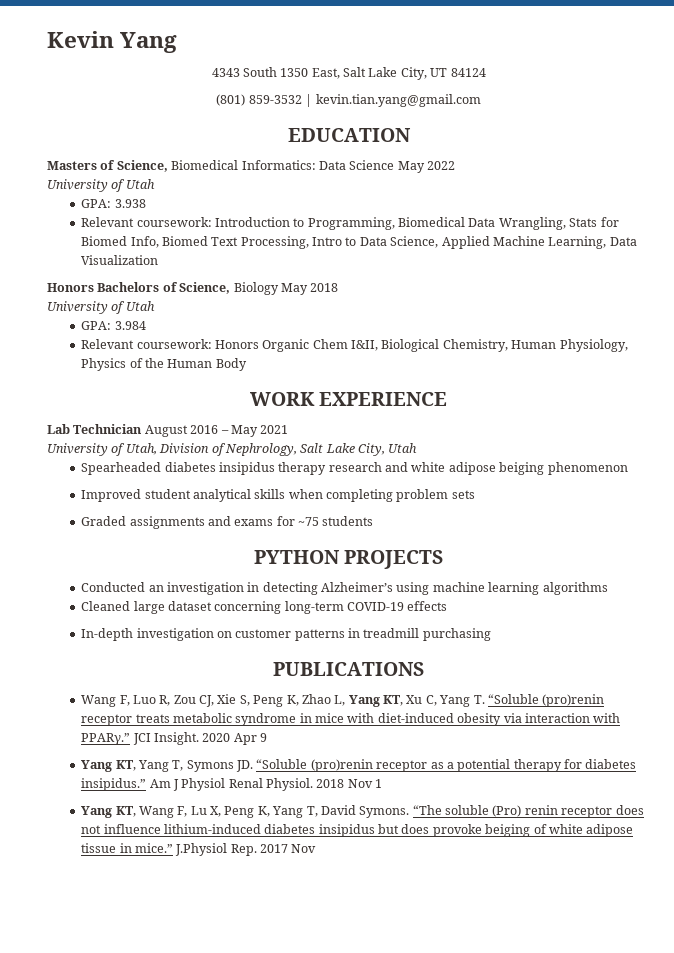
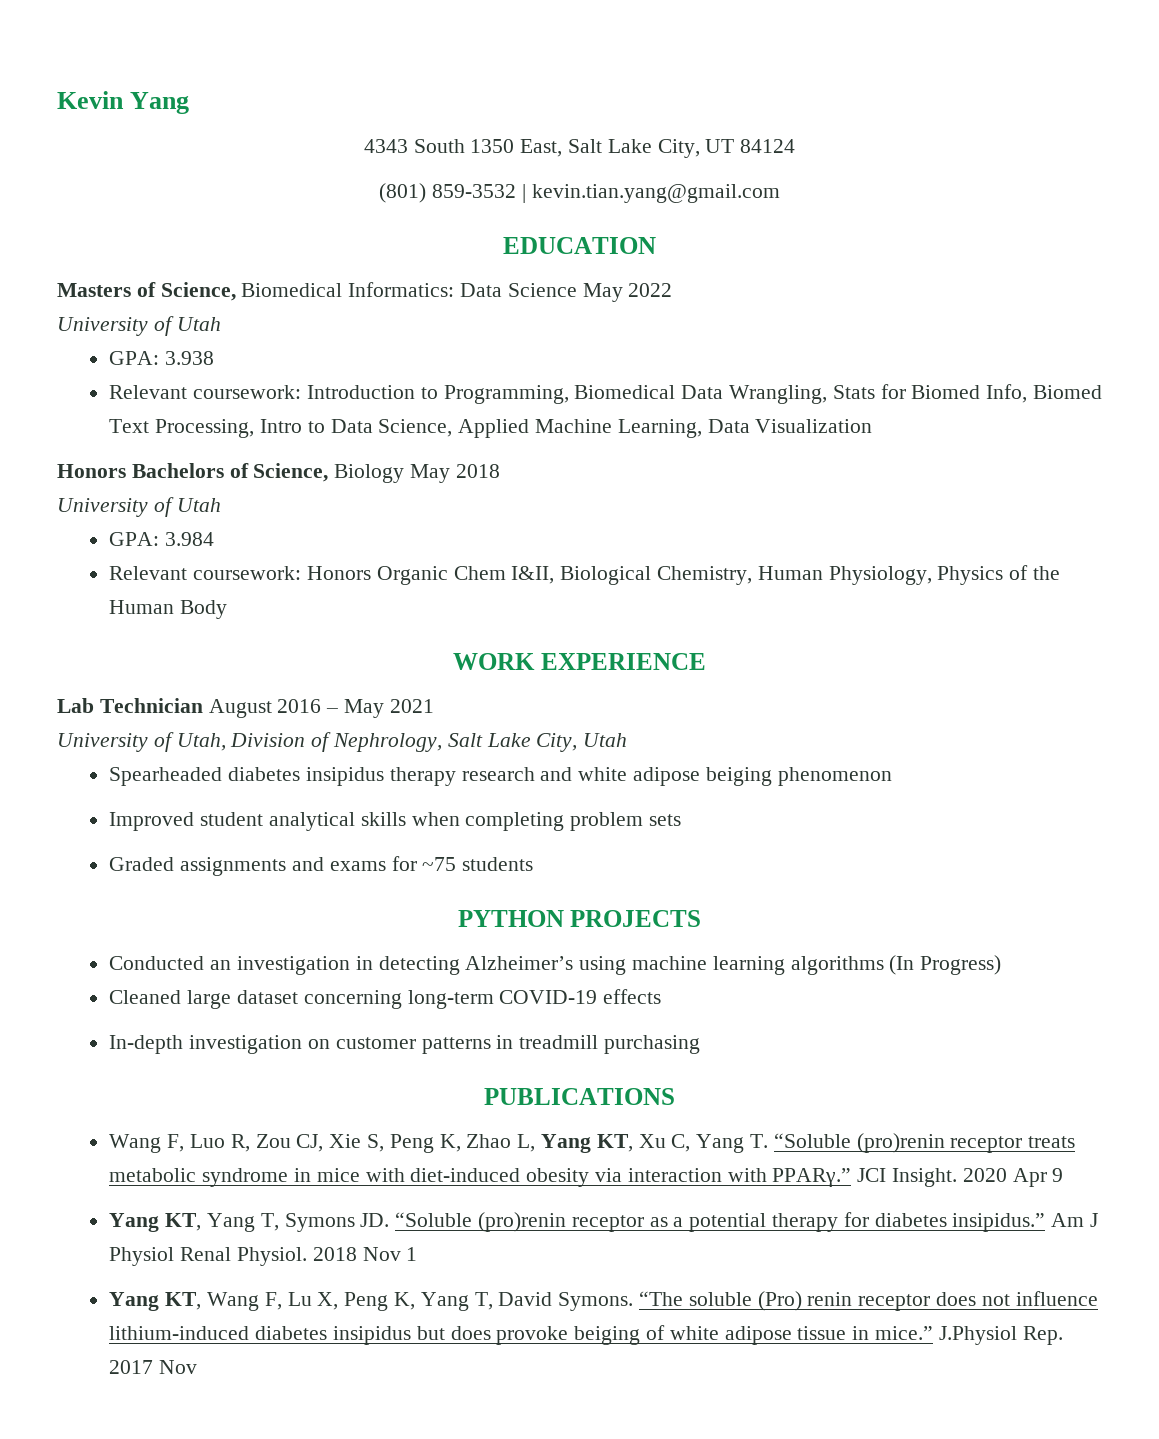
- Conducted an investigation in detecting Alzheimer’s using machine learning algorithms
+ Conducted an investigation in detecting Alzheimer’s using machine learning algorithms (In Progress)

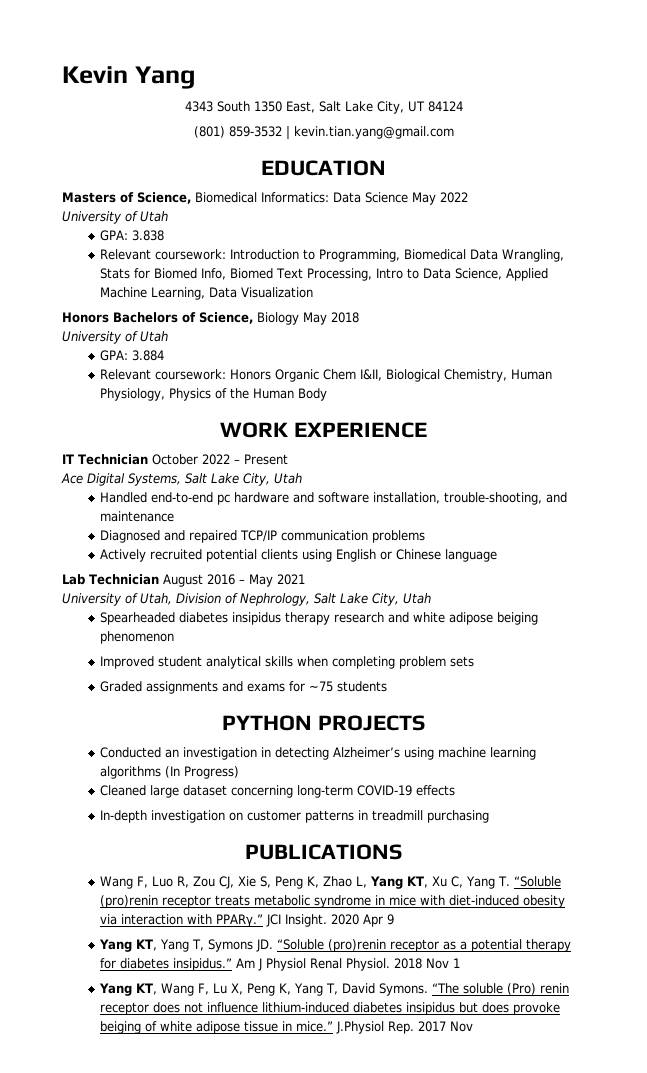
- GPA: 3.938
+ GPA: 3.838
- GPA: 3.984
+ GPA: 3.884
+ IT Technician October 2022 – Present
+ Ace Digital Systems, Salt Lake City, Utah
+ Handled end-to-end pc hardware and software installation, trouble-shooting, and maintenance
+ Diagnosed and repaired TCP/IP communication problems
+ Actively recruited potential clients using English or Chinese language

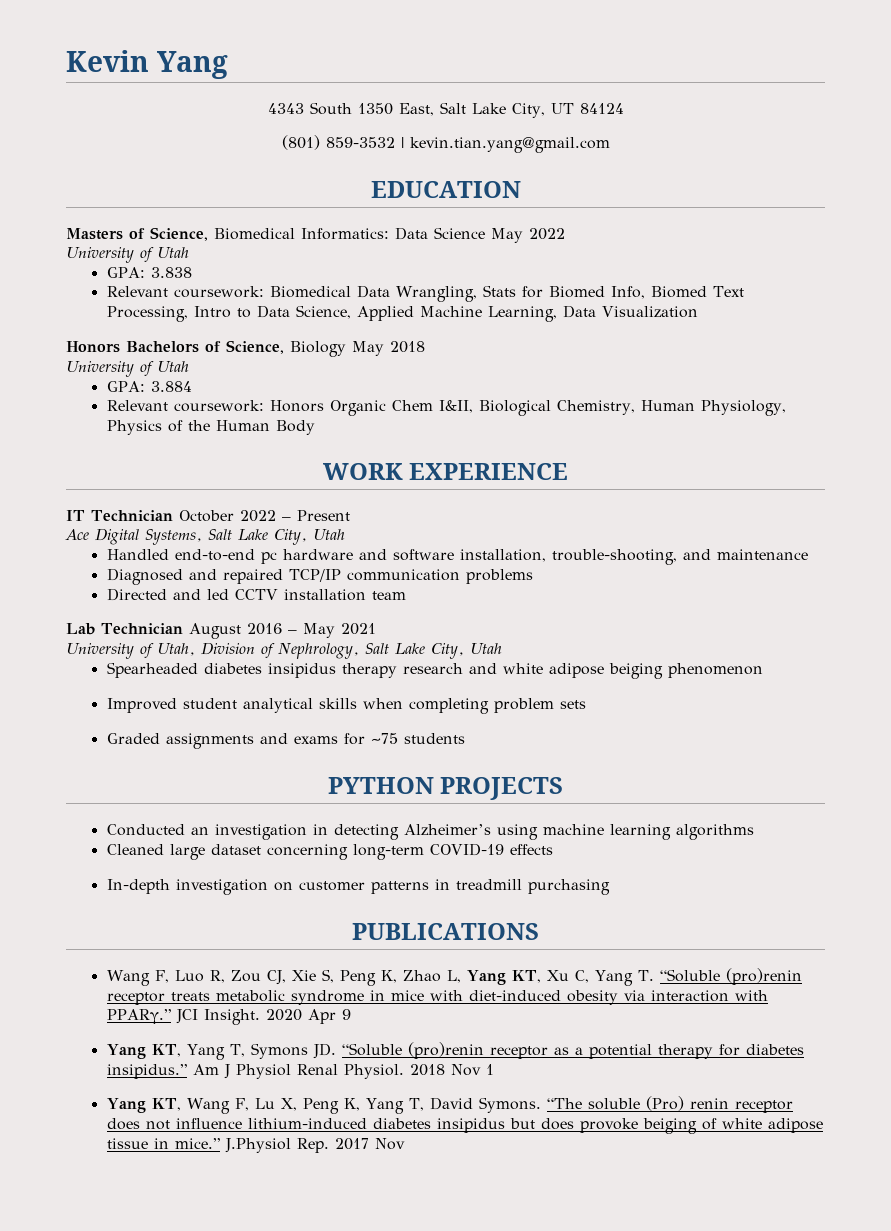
- Relevant coursework: Introduction to Programming, Biomedical Data Wrangling, Stats for Biomed Info, Biomed Text Processing, Intro to Data Science, Applied Machine Learning, Data Visualization
+ Relevant coursework: Biomedical Data Wrangling, Stats for Biomed Info, Biomed Text Processing, Intro to Data Science, Applied Machine Learning, Data Visualization
- Actively recruited potential clients using English or Chinese language
+ Directed and led CCTV installation team
- Conducted an investigation in detecting Alzheimer’s using machine learning algorithms (In Progress)
+ Conducted an investigation in detecting Alzheimer’s using machine learning algorithms

